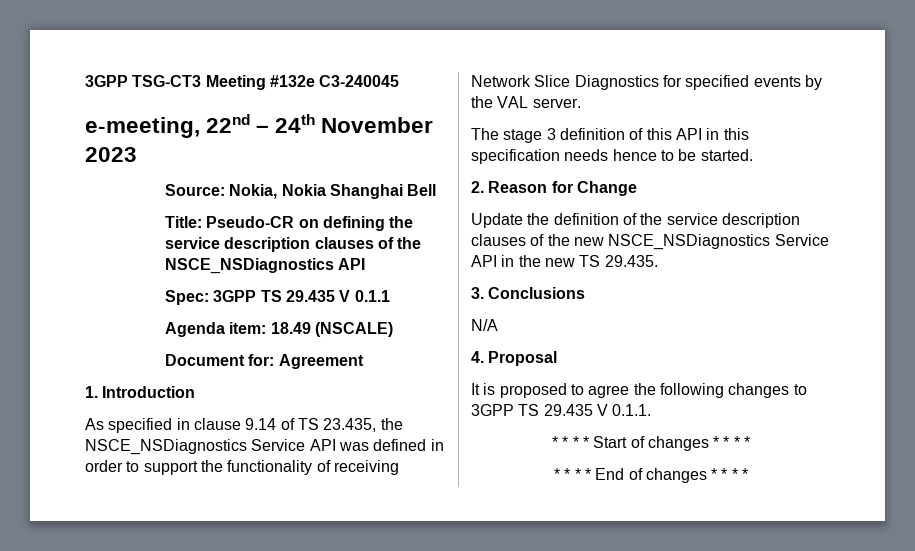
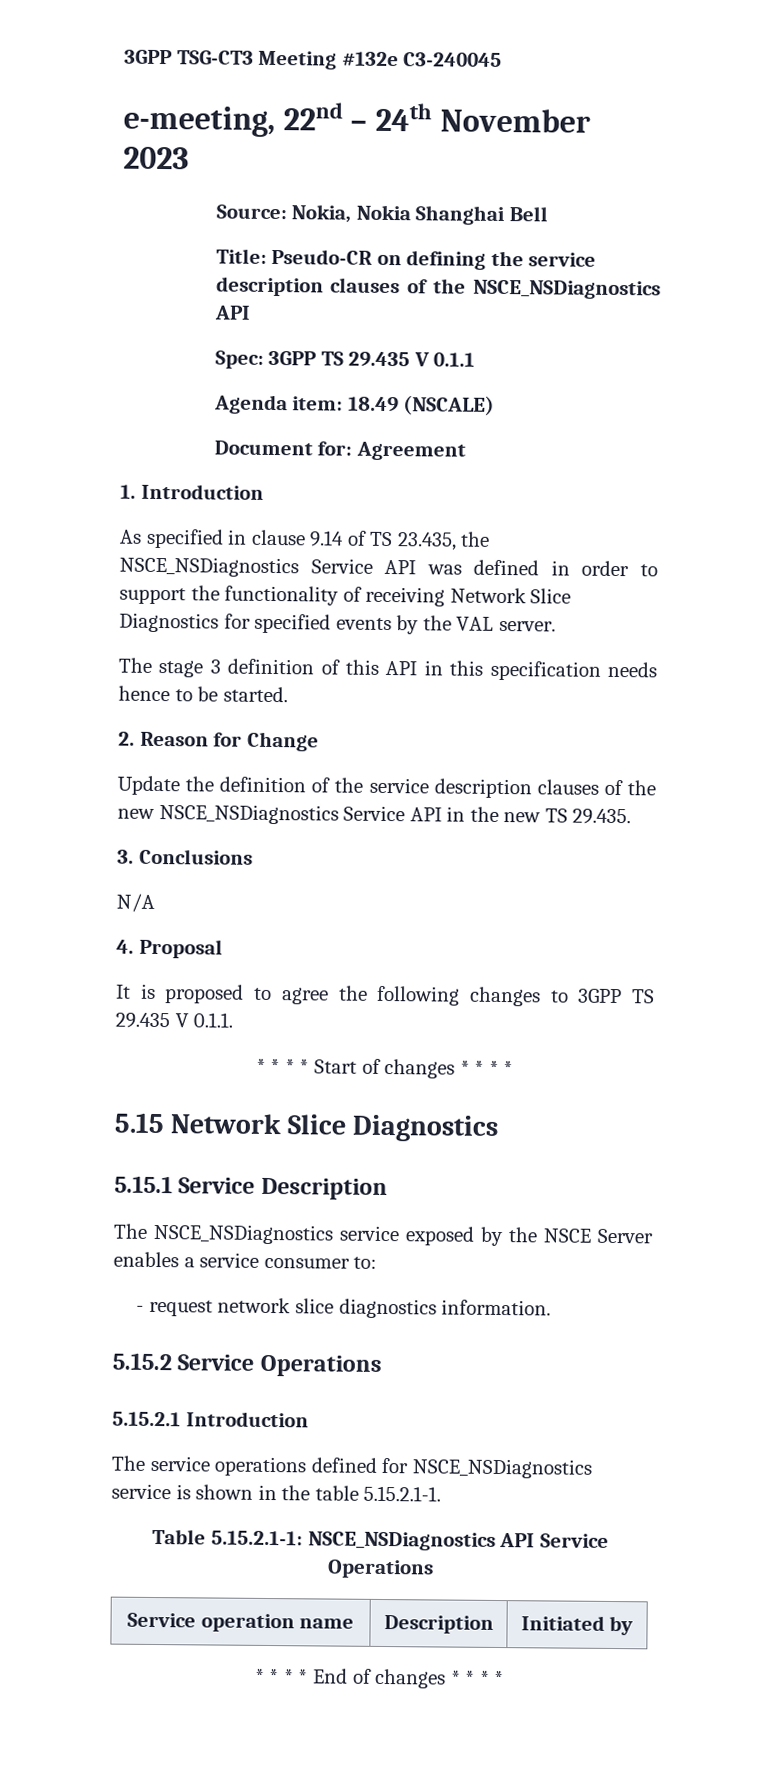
+ 5.15 Network Slice Diagnostics
+ 5.15.1 Service Description
+ The NSCE_NSDiagnostics service exposed by the NSCE Server enables a service consumer to:
+ - request network slice diagnostics information.
+ 5.15.2 Service Operations
+ 5.15.2.1 Introduction
+ The service operations defined for NSCE_NSDiagnostics service is shown in the table 5.15.2.1-1.
+ Table 5.15.2.1-1: NSCE_NSDiagnostics API Service Operations
+ Service operation name | Description | Initiated by

